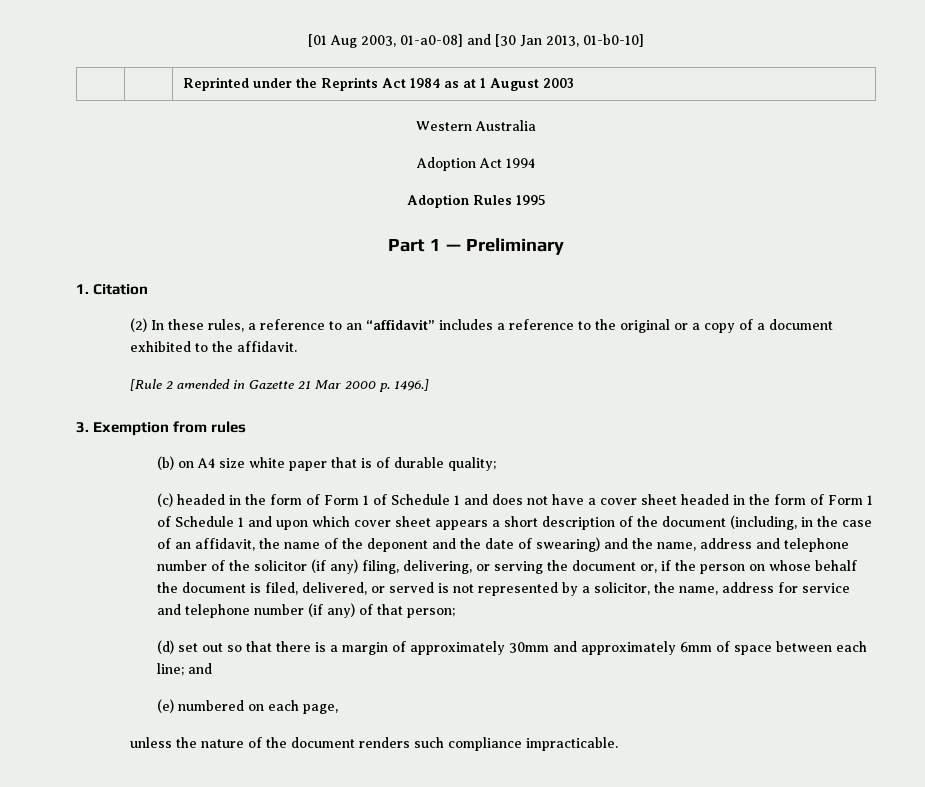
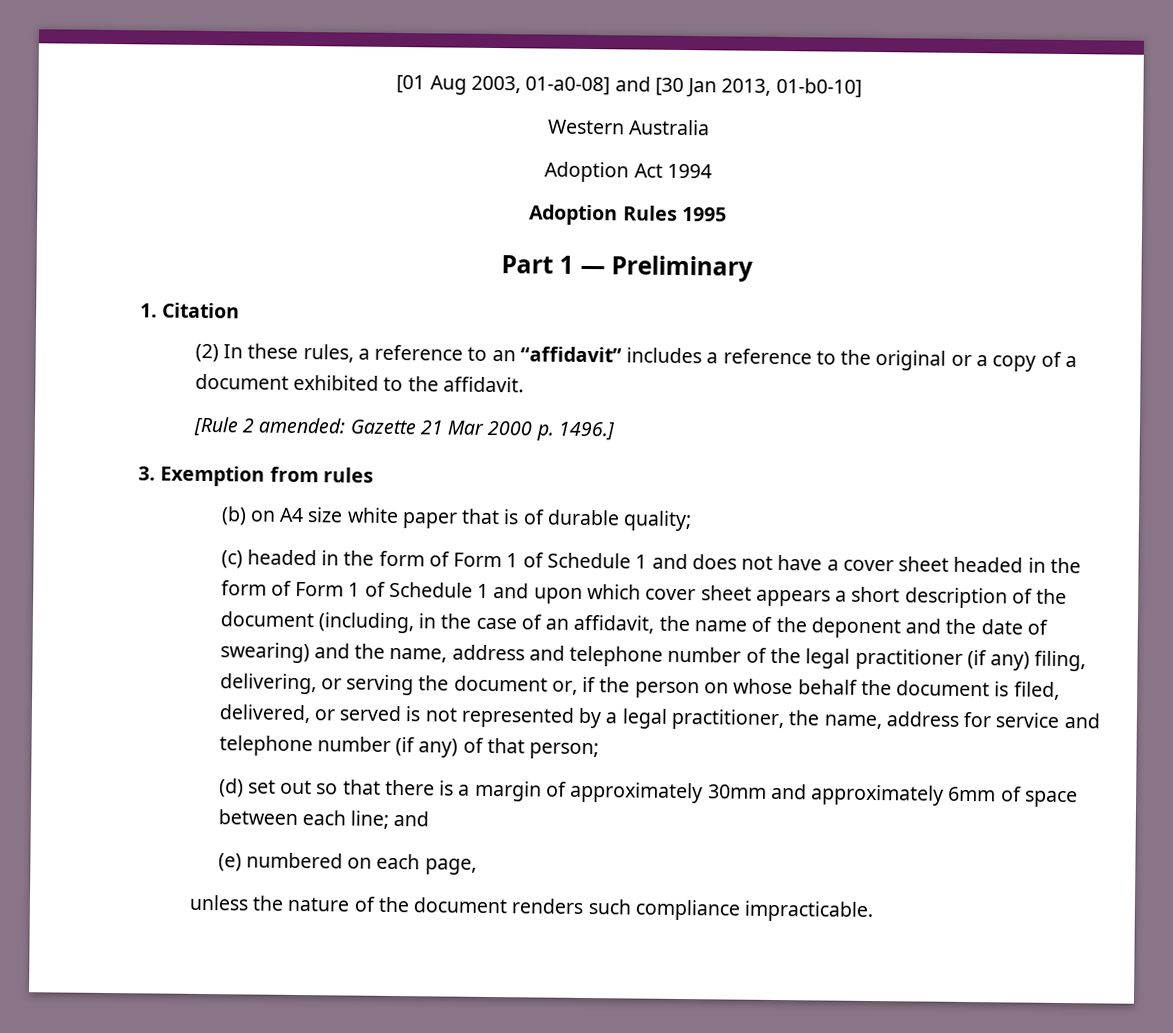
- | | Reprinted under the Reprints Act 1984 as at 1 August 2003
- [Rule 2 amended in Gazette 21 Mar 2000 p. 1496.]
+ [Rule 2 amended: Gazette 21 Mar 2000 p. 1496.]
- (c) headed in the form of Form 1 of Schedule 1 and does not have a cover sheet headed in the form of Form 1 of Schedule 1 and upon which cover sheet appears a short description of the document (including, in the case of an affidavit, the name of the deponent and the date of swearing) and the name, address and telephone number of the solicitor (if any) filing, delivering, or serving the document or, if the person on whose behalf the document is filed, delivered, or served is not represented by a solicitor, the name, address for service and telephone number (if any) of that person;
+ (c) headed in the form of Form 1 of Schedule 1 and does not have a cover sheet headed in the form of Form 1 of Schedule 1 and upon which cover sheet appears a short description of the document (including, in the case of an affidavit, the name of the deponent and the date of swearing) and the name, address and telephone number of the legal practitioner (if any) filing, delivering, or serving the document or, if the person on whose behalf the document is filed, delivered, or served is not represented by a legal practitioner, the name, address for service and telephone number (if any) of that person;

